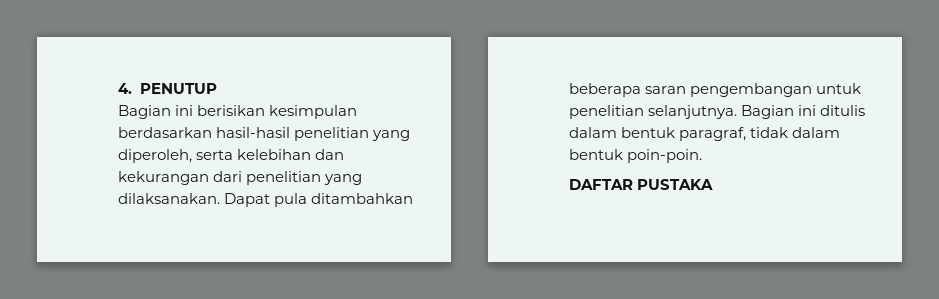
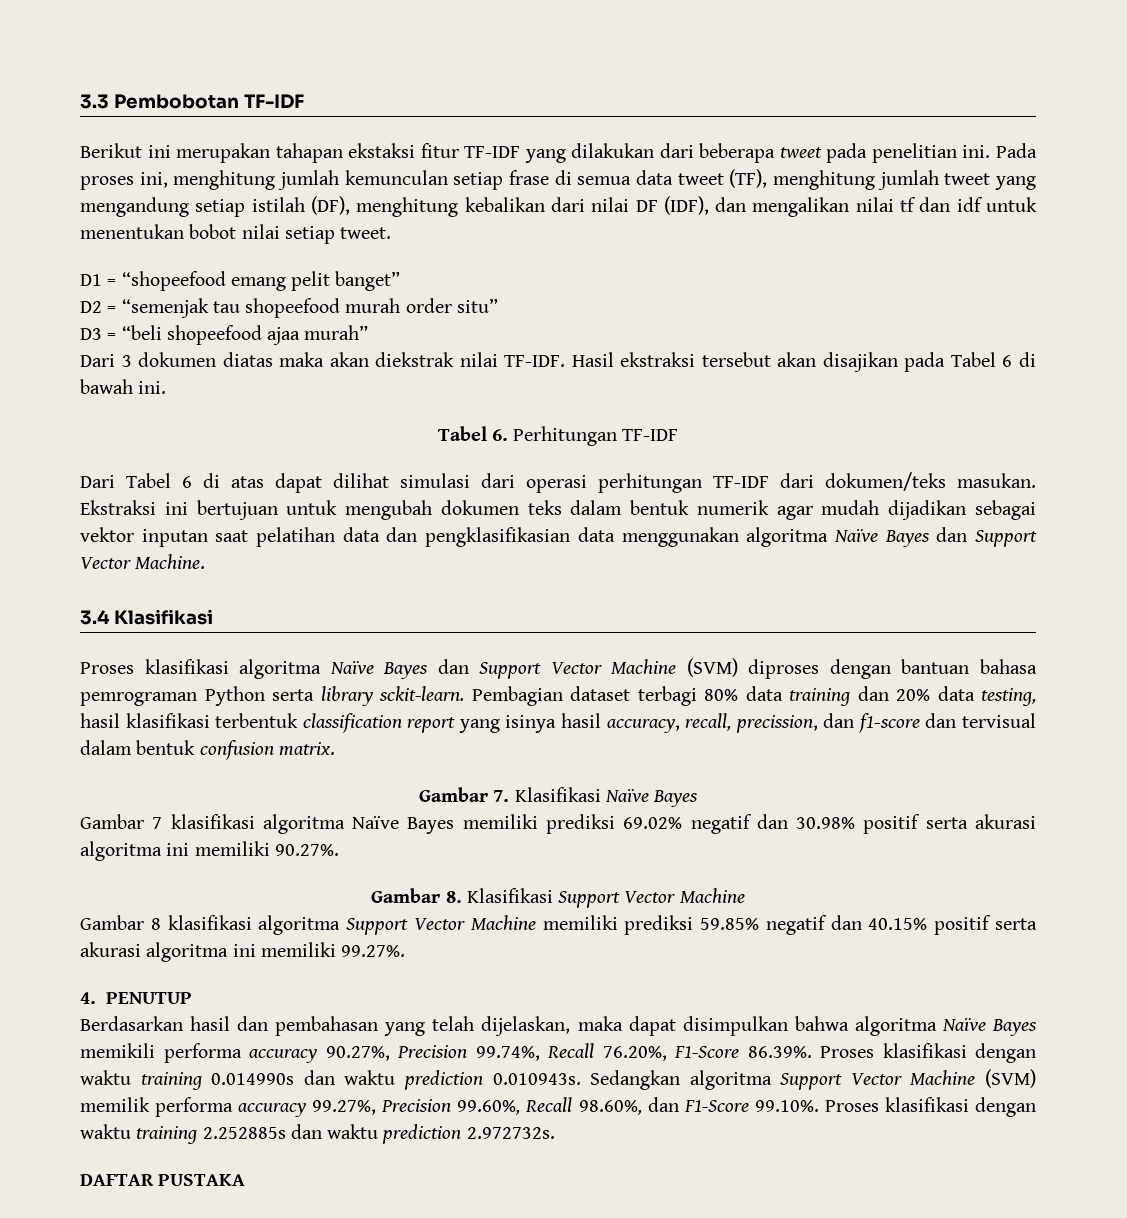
+ 3.3 Pembobotan TF-IDF
+ Berikut ini merupakan tahapan ekstaksi fitur TF-IDF yang dilakukan dari beberapa tweet pada penelitian ini. Pada proses ini, menghitung jumlah kemunculan setiap frase di semua data tweet (TF), menghitung jumlah tweet yang mengandung setiap istilah (DF), menghitung kebalikan dari nilai DF (IDF), dan mengalikan nilai tf dan idf untuk menentukan bobot nilai setiap tweet.
+ D1 = “shopeefood emang pelit banget”
+ D2 = “semenjak tau shopeefood murah order situ”
+ D3 = “beli shopeefood ajaa murah”
+ Dari 3 dokumen diatas maka akan diekstrak nilai TF-IDF. Hasil ekstraksi tersebut akan disajikan pada Tabel 6 di bawah ini.
+ Tabel 6. Perhitungan TF-IDF
+ Dari Tabel 6 di atas dapat dilihat simulasi dari operasi perhitungan TF-IDF dari dokumen/teks masukan. Ekstraksi ini bertujuan untuk mengubah dokumen teks dalam bentuk numerik agar mudah dijadikan sebagai vektor inputan saat pelatihan data dan pengklasifikasian data menggunakan algoritma Naïve Bayes dan Support Vector Machine.
+ 3.4 Klasifikasi
+ Proses klasifikasi algoritma Naïve Bayes dan Support Vector Machine (SVM) diproses dengan bantuan bahasa pemrograman Python serta library sckit-learn. Pembagian dataset terbagi 80% data training dan 20% data testing, hasil klasifikasi terbentuk classification report yang isinya hasil accuracy, recall, precission, dan f1-score dan tervisual dalam bentuk confusion matrix.
+ Gambar 7. Klasifikasi Naïve Bayes
+ Gambar 7 klasifikasi algoritma Naïve Bayes memiliki prediksi 69.02% negatif dan 30.98% positif serta akurasi algoritma ini memiliki 90.27%.
+ Gambar 8. Klasifikasi Support Vector Machine
+ Gambar 8 klasifikasi algoritma Support Vector Machine memiliki prediksi 59.85% negatif dan 40.15% positif serta akurasi algoritma ini memiliki 99.27%.
  4. PENUTUP
- Bagian ini berisikan kesimpulan berdasarkan hasil-hasil penelitian yang diperoleh, serta kelebihan dan kekurangan dari penelitian yang dilaksanakan. Dapat pula ditambahkan beberapa saran pengembangan untuk penelitian selanjutnya. Bagian ini ditulis dalam bentuk paragraf, tidak dalam bentuk poin-poin.
+ Berdasarkan hasil dan pembahasan yang telah dijelaskan, maka dapat disimpulkan bahwa algoritma Naïve Bayes memikili performa accuracy 90.27%, Precision 99.74%, Recall 76.20%, F1-Score 86.39%. Proses klasifikasi dengan waktu training 0.014990s dan waktu prediction 0.010943s. Sedangkan algoritma Support Vector Machine (SVM) memilik performa accuracy 99.27%, Precision 99.60%, Recall 98.60%, dan F1-Score 99.10%. Proses klasifikasi dengan waktu training 2.252885s dan waktu prediction 2.972732s.

